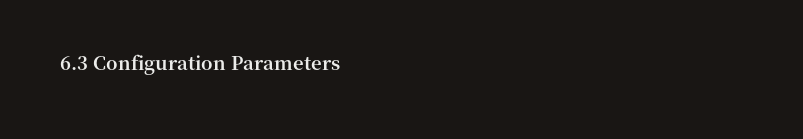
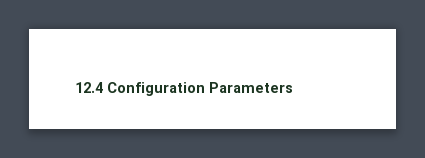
- 6.3 Configuration Parameters
+ 12.4 Configuration Parameters

